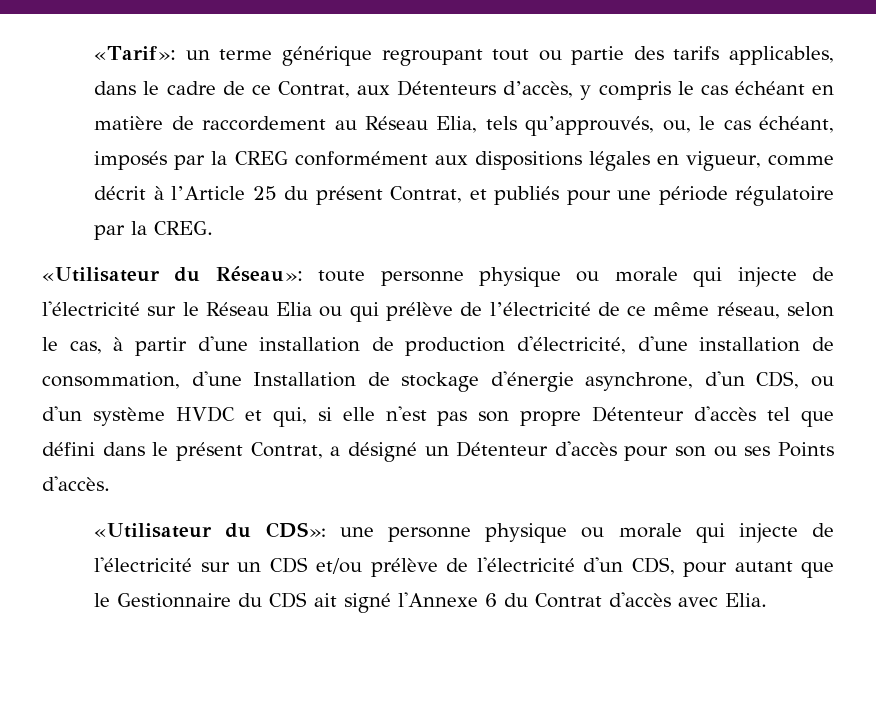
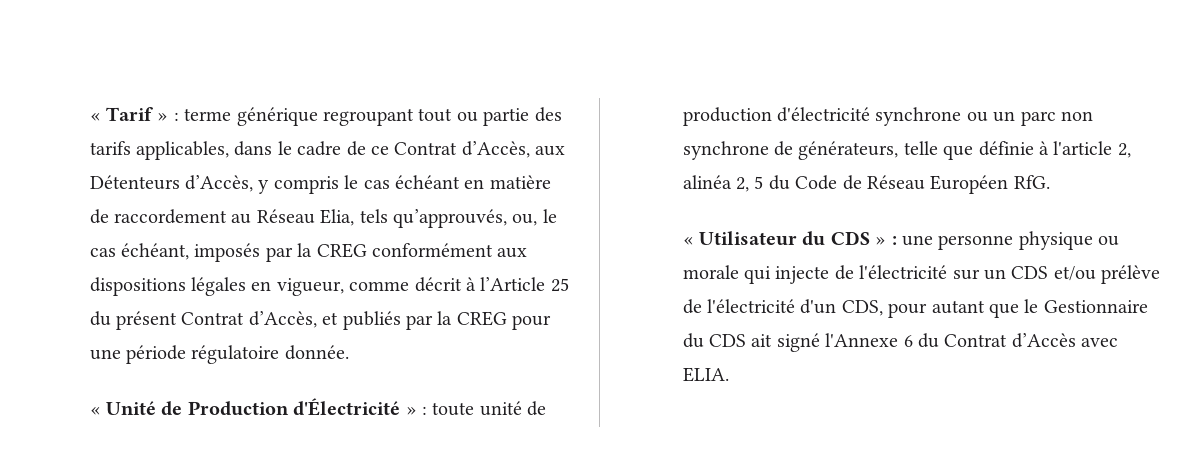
- «Tarif»: un terme générique regroupant tout ou partie des tarifs applicables, dans le cadre de ce Contrat, aux Détenteurs d’accès, y compris le cas échéant en matière de raccordement au Réseau Elia, tels qu’approuvés, ou, le cas échéant, imposés par la CREG conformément aux dispositions légales en vigueur, comme décrit à l’Article 25 du présent Contrat, et publiés pour une période régulatoire par la CREG.
- «Utilisateur du Réseau»: toute personne physique ou morale qui injecte de l'électricité sur le Réseau Elia ou qui prélève de l’électricité de ce même réseau, selon le cas, à partir d'une installation de production d'électricité, d'une installation de consommation, d'une Installation de stockage d'énergie asynchrone, d'un CDS, ou d'un système HVDC et qui, si elle n'est pas son propre Détenteur d'accès tel que défini dans le présent Contrat, a désigné un Détenteur d'accès pour son ou ses Points d'accès.
- «Utilisateur du CDS»:
+ « Tarif » : terme générique regroupant tout ou partie des tarifs applicables, dans le cadre de ce Contrat d’Accès, aux Détenteurs d’Accès, y compris le cas échéant en matière de raccordement au Réseau Elia, tels qu’approuvés, ou, le cas échéant, imposés par la CREG conformément aux dispositions légales en vigueur, comme décrit à l’Article 25 du présent Contrat d’Accès, et publiés par la CREG pour une période régulatoire donnée.
+ « Unité de Production d'Électricité » : toute unité de production d'électricité synchrone ou un parc non synchrone de générateurs, telle que définie à l'article 2, alinéa 2, 5 du Code de Réseau Européen RfG.
+ « Utilisateur du CDS » :
- une personne physique ou morale qui injecte de l'électricité sur un CDS et/ou prélève de l'électricité d'un CDS, pour autant que le Gestionnaire du CDS ait signé l'Annexe 6 du Contrat d'accès avec Elia.
+ une personne physique ou morale qui injecte de l'électricité sur un CDS et/ou prélève de l'électricité d'un CDS, pour autant que le Gestionnaire du CDS ait signé l'Annexe 6 du Contrat d’Accès avec ELIA.

